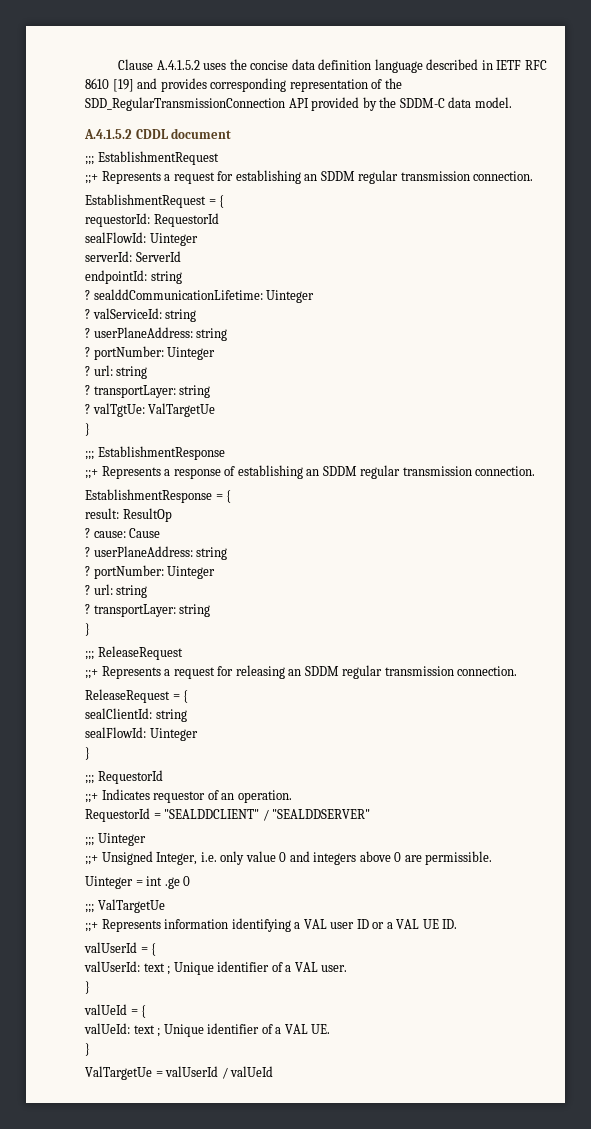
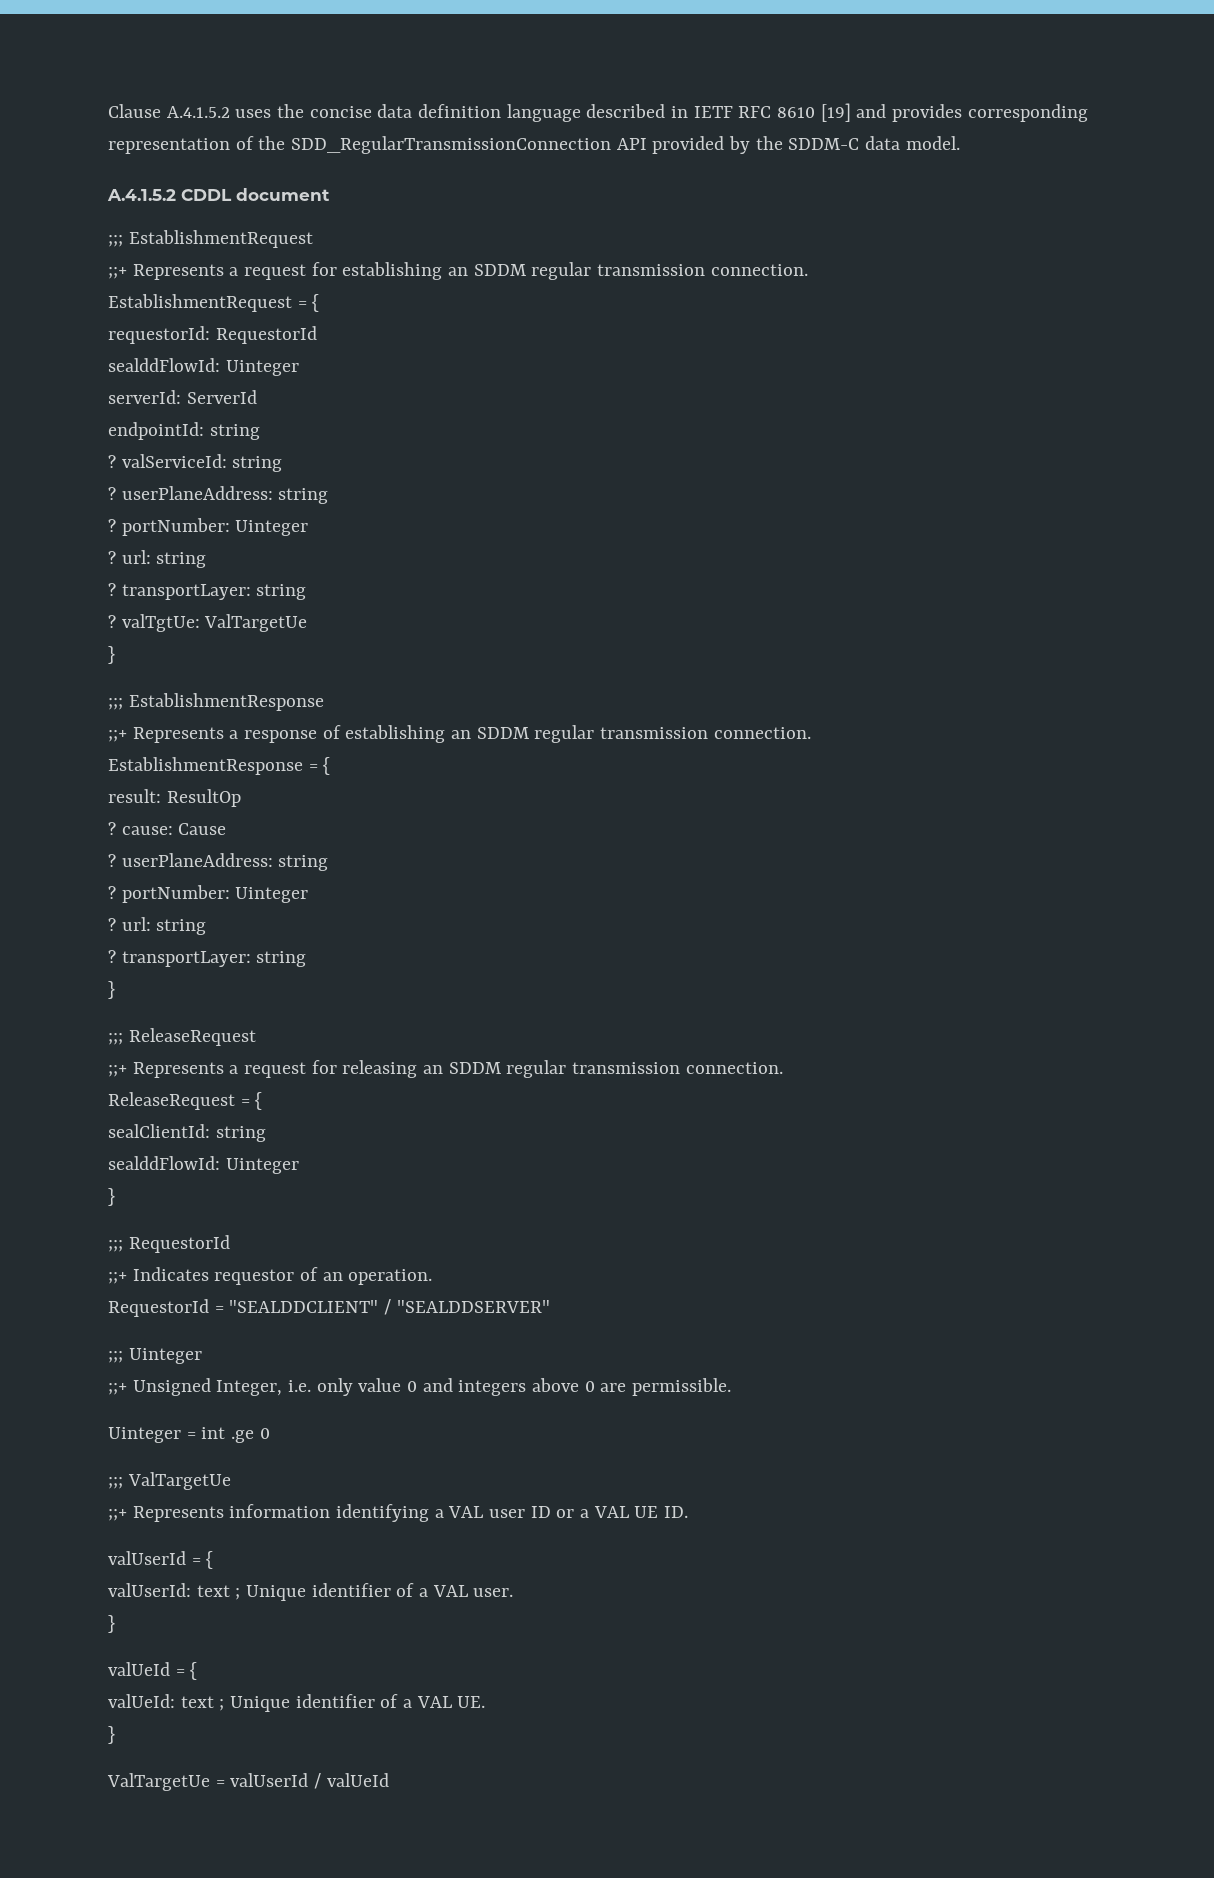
  requestorId: RequestorId
- sealFlowId: Uinteger
+ sealddFlowId: Uinteger
- ? sealddCommunicationLifetime: Uinteger
  sealClientId: string
- sealFlowId: Uinteger
+ sealddFlowId: Uinteger

